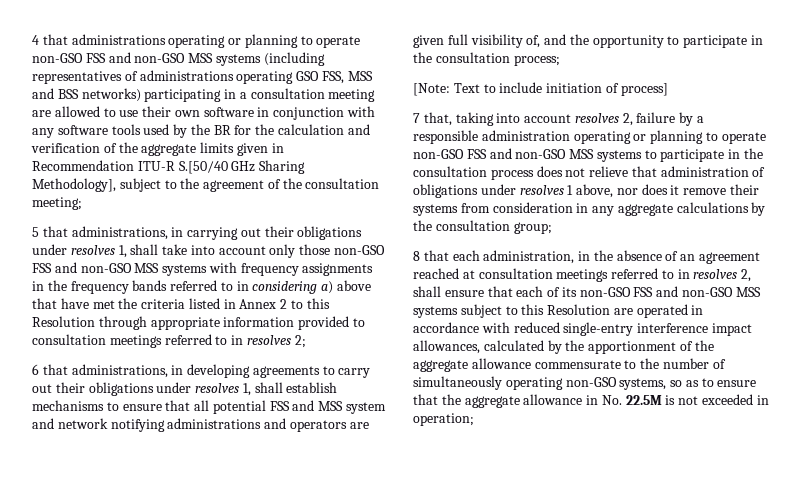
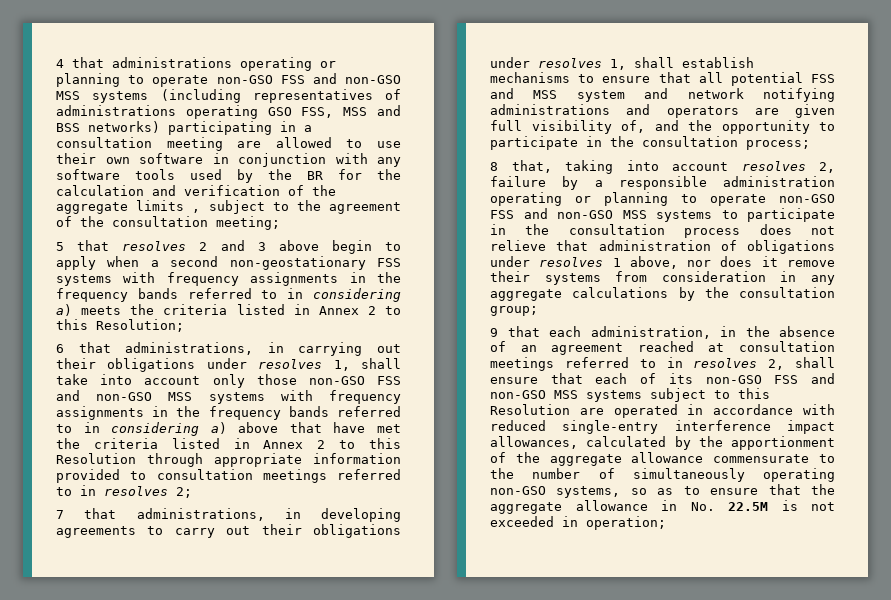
- 4 that administrations operating or planning to operate non-GSO FSS and non-GSO MSS systems (including representatives of administrations operating GSO FSS, MSS and BSS networks) participating in a consultation meeting are allowed to use their own software in conjunction with any software tools used by the BR for the calculation and verification of the aggregate limits given in Recommendation ITU-R S.[50/40 GHz Sharing Methodology], subject to the agreement of the consultation meeting;
+ 4 that administrations operating or planning to operate non-GSO FSS and non-GSO MSS systems (including representatives of administrations operating GSO FSS, MSS and BSS networks) participating in a consultation meeting are allowed to use their own software in conjunction with any software tools used by the BR for the calculation and verification of the aggregate limits , subject to the agreement of the consultation meeting;
- 5 that administrations, in carrying out their obligations under resolves 1, shall take into account only those non-GSO FSS and non-GSO MSS systems with frequency assignments in the frequency bands referred to in considering a) above that have met the criteria listed in Annex 2 to this Resolution through appropriate information provided to consultation meetings referred to in resolves 2;
+ 5 that resolves 2 and 3 above begin to apply when a second non-geostationary FSS systems with frequency assignments in the frequency bands referred to in considering a) meets the criteria listed in Annex 2 to this Resolution;
+ 6 that administrations, in carrying out their obligations under resolves 1, shall take into account only those non-GSO FSS and non-GSO MSS systems with frequency assignments in the frequency bands referred to in considering a) above that have met the criteria listed in Annex 2 to this Resolution through appropriate information provided to consultation meetings referred to in resolves 2;
- 6 that administrations, in developing agreements to carry out their obligations under resolves 1, shall establish mechanisms to ensure that all potential FSS and MSS system and network notifying administrations and operators are given full visibility of, and the opportunity to participate in the consultation process;
+ 7 that administrations, in developing agreements to carry out their obligations under resolves 1, shall establish mechanisms to ensure that all potential FSS and MSS system and network notifying administrations and operators are given full visibility of, and the opportunity to participate in the consultation process;
- [Note: Text to include initiation of process]
- 7 that, taking into account resolves 2, failure by a responsible administration operating or planning to operate non-GSO FSS and non-GSO MSS systems to participate in the consultation process does not relieve that administration of obligations under resolves 1 above, nor does it remove their systems from consideration in any aggregate calculations by the consultation group;
+ 8 that, taking into account resolves 2, failure by a responsible administration operating or planning to operate non-GSO FSS and non-GSO MSS systems to participate in the consultation process does not relieve that administration of obligations under resolves 1 above, nor does it remove their systems from consideration in any aggregate calculations by the consultation group;
- 8 that each administration, in the absence of an agreement reached at consultation meetings referred to in resolves 2, shall ensure that each of its non-GSO FSS and non-GSO MSS systems subject to this Resolution are operated in accordance with reduced single-entry interference impact allowances, calculated by the apportionment of the aggregate allowance commensurate to the number of simultaneously operating non-GSO systems, so as to ensure that the aggregate allowance in No. 22.5M is not exceeded in operation;
+ 9 that each administration, in the absence of an agreement reached at consultation meetings referred to in resolves 2, shall ensure that each of its non-GSO FSS and non-GSO MSS systems subject to this Resolution are operated in accordance with reduced single-entry interference impact allowances, calculated by the apportionment of the aggregate allowance commensurate to the number of simultaneously operating non-GSO systems, so as to ensure that the aggregate allowance in No. 22.5M is not exceeded in operation;

